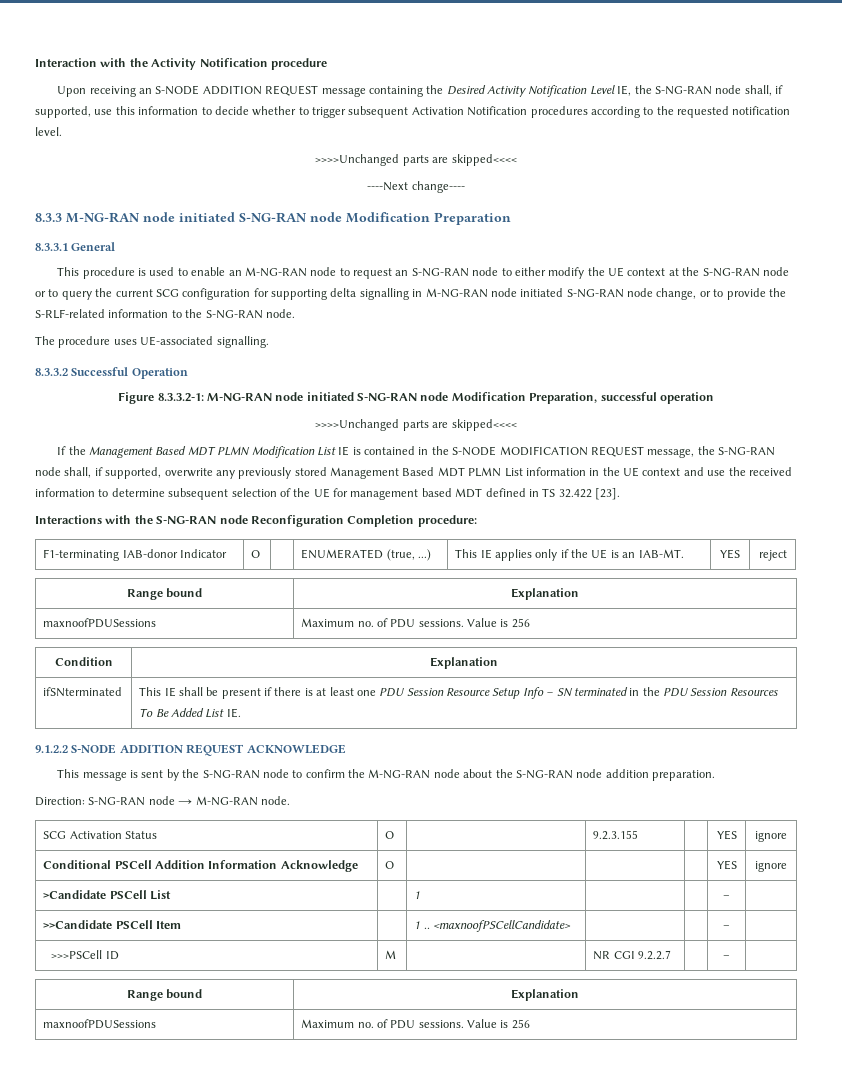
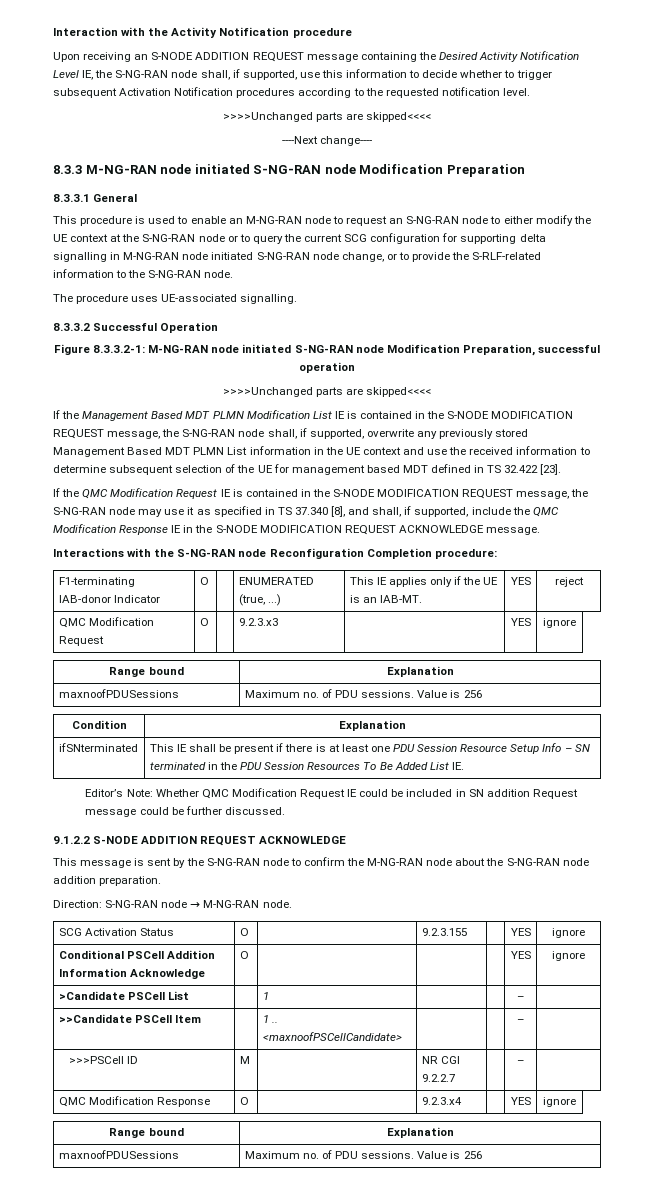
+ If the QMC Modification Request IE is contained in the S-NODE MODIFICATION REQUEST message, the S-NG-RAN node may use it as specified in TS 37.340 [8], and shall, if supported, include the QMC Modification Response IE in the S-NODE MODIFICATION REQUEST ACKNOWLEDGE message.
+ QMC Modification Request | O | | 9.2.3.x3 | | YES | ignore
+ Editor’s Note: Whether QMC Modification Request IE could be included in SN addition Request message could be further discussed.
+ QMC Modification Response | O | | 9.2.3.x4 | | YES | ignore

